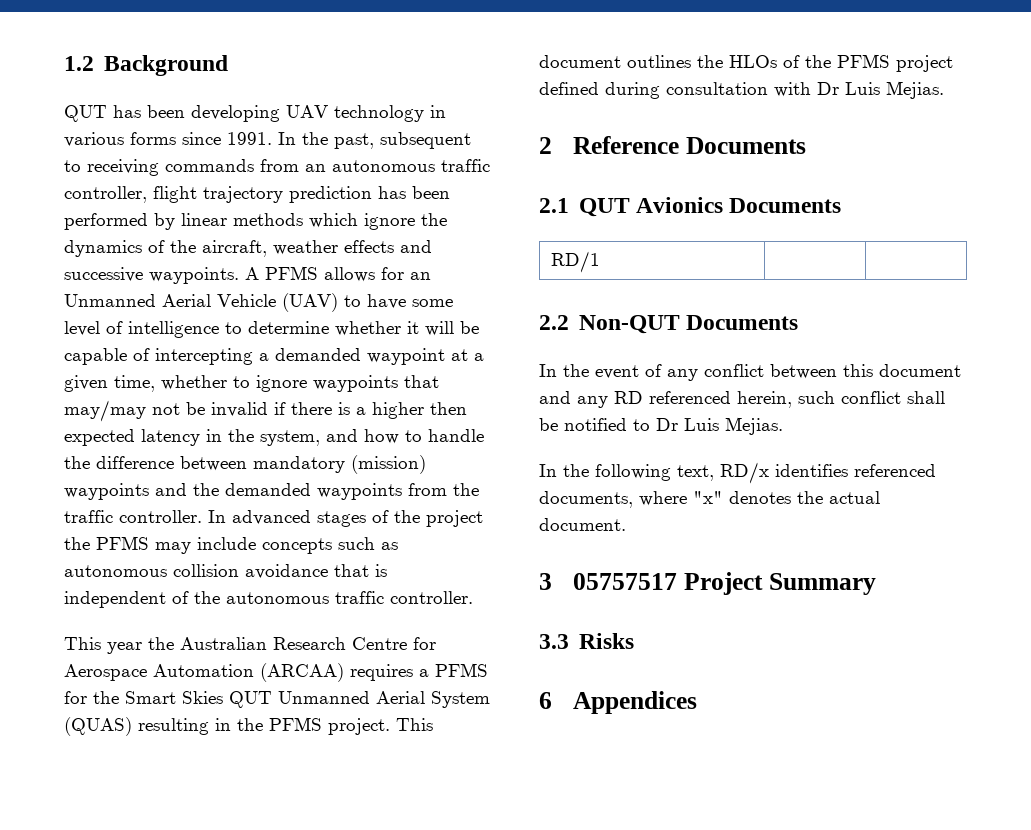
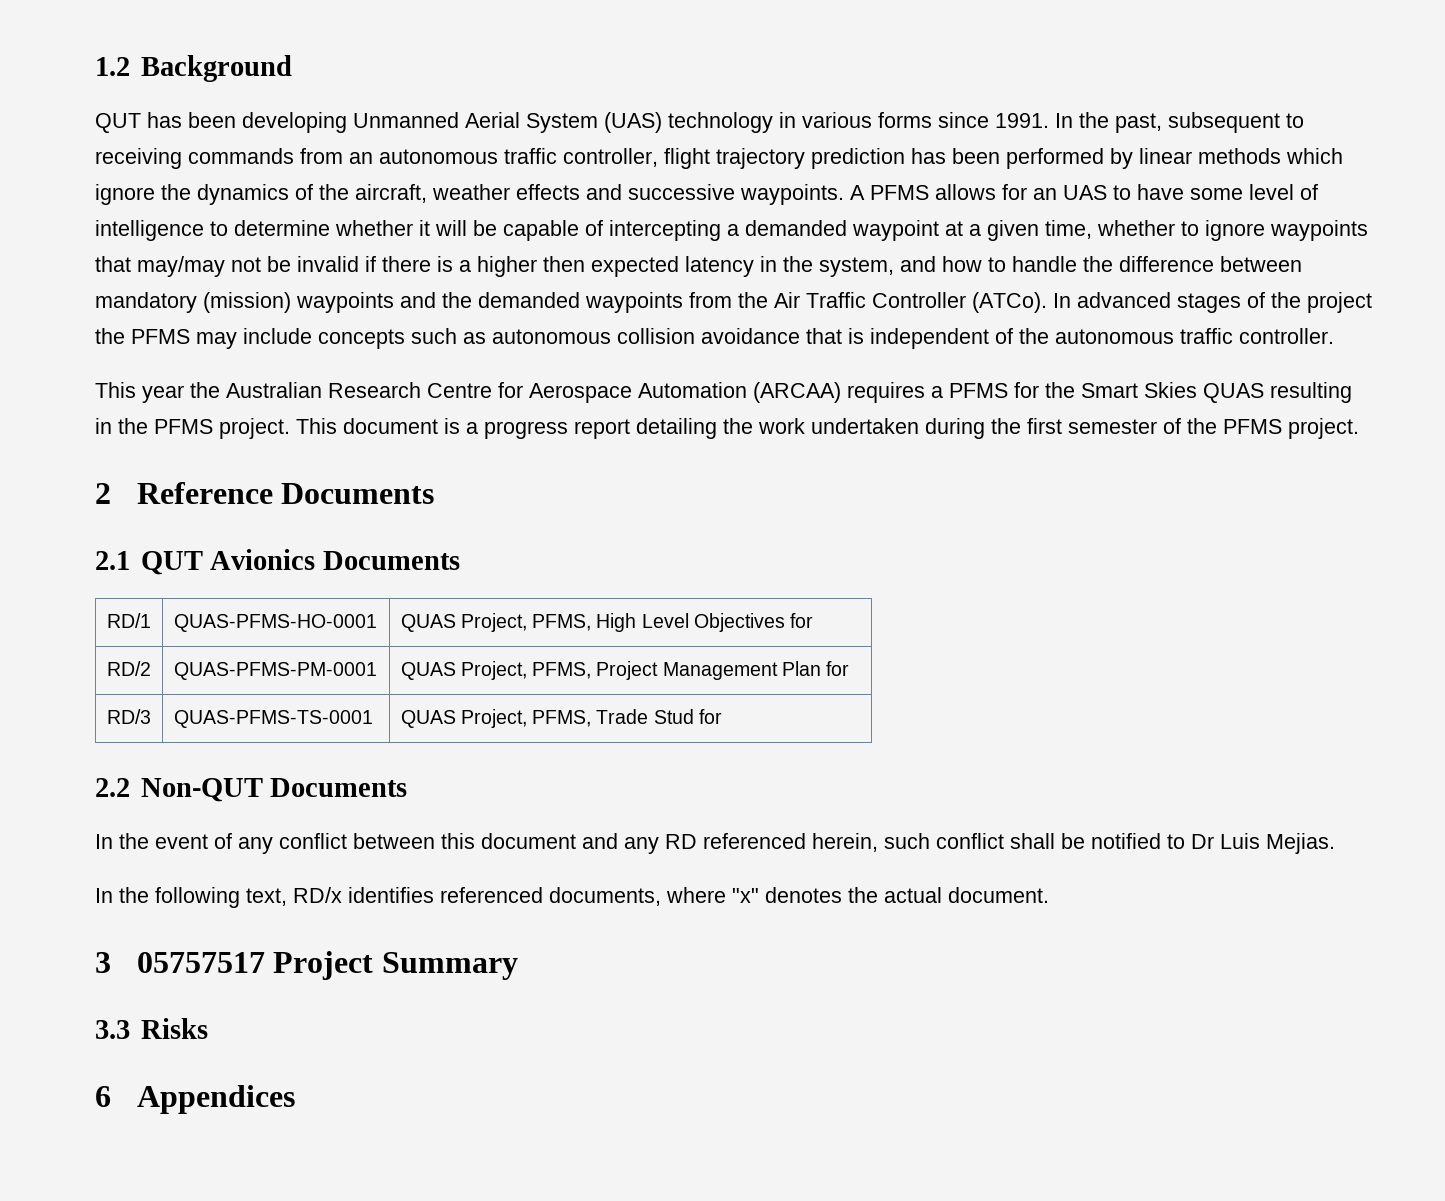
- QUT has been developing UAV technology in various forms since 1991.
+ QUT has been developing Unmanned Aerial System (UAS) technology in various forms since 1991.
- A PFMS allows for an Unmanned Aerial Vehicle (UAV) to have some level of intelligence to determine whether it will be capable of intercepting a demanded waypoint at a given time, whether to ignore waypoints that may/may not be invalid if there is a higher then expected latency in the system, and how to handle the difference between mandatory (mission) waypoints and the demanded waypoints from the traffic controller.
+ A PFMS allows for an UAS to have some level of intelligence to determine whether it will be capable of intercepting a demanded waypoint at a given time, whether to ignore waypoints that may/may not be invalid if there is a higher then expected latency in the system, and how to handle the difference between mandatory (mission) waypoints and the demanded waypoints from the Air Traffic Controller (ATCo).
- This year the Australian Research Centre for Aerospace Automation (ARCAA) requires a PFMS for the Smart Skies QUT Unmanned Aerial System (QUAS) resulting in the PFMS project.
+ This year the Australian Research Centre for Aerospace Automation (ARCAA) requires a PFMS for the Smart Skies QUAS resulting in the PFMS project.
- This document outlines the HLOs of the PFMS project defined during consultation with Dr Luis Mejias.
+ This document is a progress report detailing the work undertaken during the first semester of the PFMS project.
- RD/1 | |
+ RD/1 | QUAS-PFMS-HO-0001 | QUAS Project, PFMS, High Level Objectives for
+ RD/2 | QUAS-PFMS-PM-0001 | QUAS Project, PFMS, Project Management Plan for
+ RD/3 | QUAS-PFMS-TS-0001 | QUAS Project, PFMS, Trade Stud for

